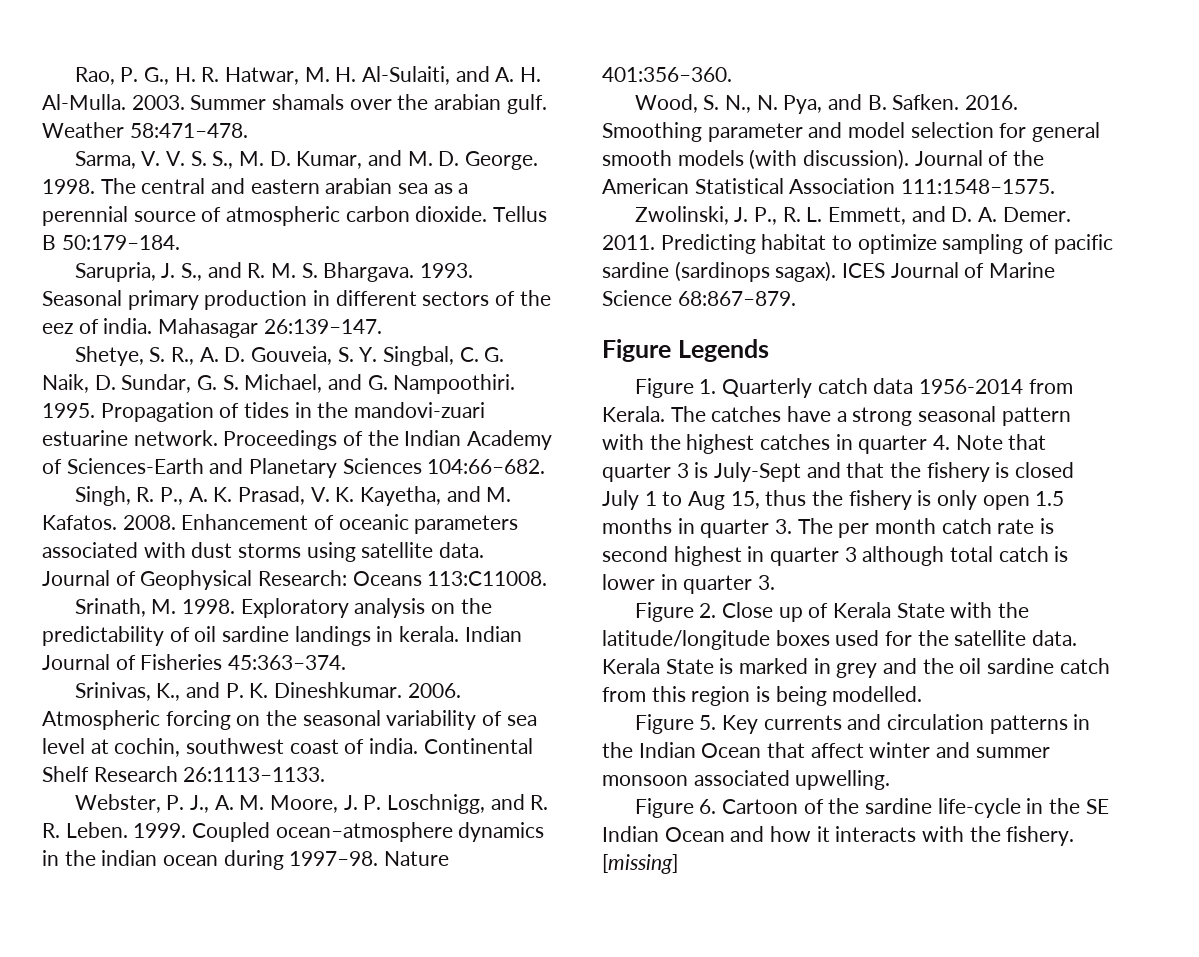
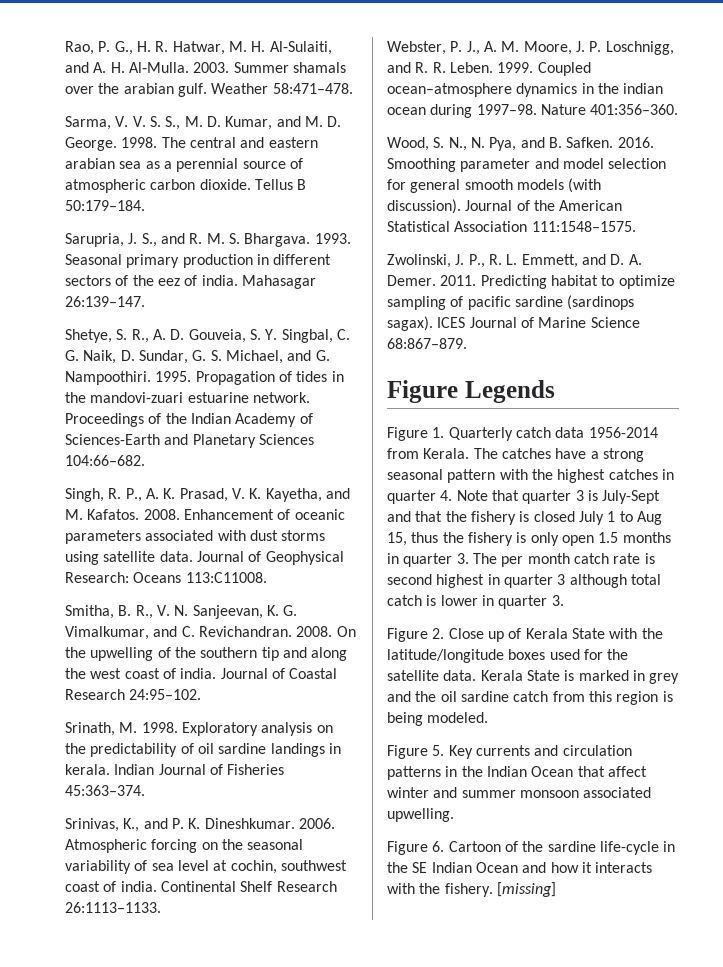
+ Smitha, B. R., V. N. Sanjeevan, K. G. Vimalkumar, and C. Revichandran. 2008. On the upwelling of the southern tip and along the west coast of india. Journal of Coastal Research 24:95–102.
- Kerala State is marked in grey and the oil sardine catch from this region is being modelled.
+ Kerala State is marked in grey and the oil sardine catch from this region is being modeled.

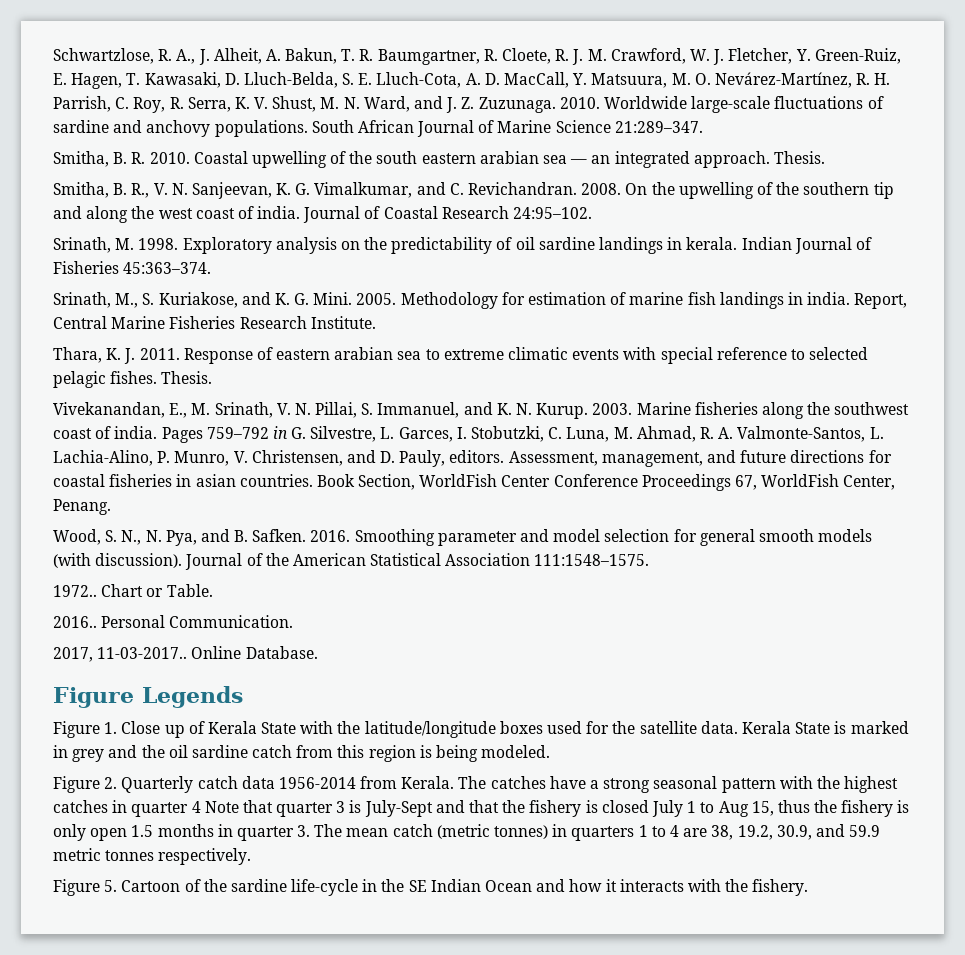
- Rao, P. G., H. R. Hatwar, M. H. Al‐Sulaiti, and A. H. Al‐Mulla. 2003. Summer shamals over the arabian gulf. Weather 58:471–478.
- Sarma, V. V. S. S., M. D. Kumar, and M. D. George. 1998. The central and eastern arabian sea as a perennial source of atmospheric carbon dioxide. Tellus B 50:179–184.
- Sarupria, J. S., and R. M. S. Bhargava. 1993. Seasonal primary production in different sectors of the eez of india. Mahasagar 26:139–147.
- Shetye, S. R., A. D. Gouveia, S. Y. Singbal, C. G. Naik, D. Sundar, G. S. Michael, and G. Nampoothiri. 1995. Propagation of tides in the mandovi-zuari estuarine network. Proceedings of the Indian Academy of Sciences-Earth and Planetary Sciences 104:66–682.
- Singh, R. P., A. K. Prasad, V. K. Kayetha, and M. Kafatos. 2008. Enhancement of oceanic parameters associated with dust storms using satellite data. Journal of Geophysical Research: Oceans 113:C11008.
+ Schwartzlose, R. A., J. Alheit, A. Bakun, T. R. Baumgartner, R. Cloete, R. J. M. Crawford, W. J. Fletcher, Y. Green-Ruiz, E. Hagen, T. Kawasaki, D. Lluch-Belda, S. E. Lluch-Cota, A. D. MacCall, Y. Matsuura, M. O. Nevárez-Martínez, R. H. Parrish, C. Roy, R. Serra, K. V. Shust, M. N. Ward, and J. Z. Zuzunaga. 2010. Worldwide large-scale fluctuations of sardine and anchovy populations. South African Journal of Marine Science 21:289–347.
+ Smitha, B. R. 2010. Coastal upwelling of the south eastern arabian sea — an integrated approach. Thesis.
- Srinivas, K., and P. K. Dineshkumar. 2006. Atmospheric forcing on the seasonal variability of sea level at cochin, southwest coast of india. Continental Shelf Research 26:1113–1133.
- Webster, P. J., A. M. Moore, J. P. Loschnigg, and R. R. Leben. 1999. Coupled ocean–atmosphere dynamics in the indian ocean during 1997–98. Nature 401:356–360.
+ Srinath, M., S. Kuriakose, and K. G. Mini. 2005. Methodology for estimation of marine fish landings in india. Report, Central Marine Fisheries Research Institute.
+ Thara, K. J. 2011. Response of eastern arabian sea to extreme climatic events with special reference to selected pelagic fishes. Thesis.
+ Vivekanandan, E., M. Srinath, V. N. Pillai, S. Immanuel, and K. N. Kurup. 2003. Marine fisheries along the southwest coast of india. Pages 759–792 in G. Silvestre, L. Garces, I. Stobutzki, C. Luna, M. Ahmad, R. A. Valmonte-Santos, L. Lachia-Alino, P. Munro, V. Christensen, and D. Pauly, editors. Assessment, management, and future directions for coastal fisheries in asian countries. Book Section, WorldFish Center Conference Proceedings 67, WorldFish Center, Penang.
- Zwolinski, J. P., R. L. Emmett, and D. A. Demer. 2011. Predicting habitat to optimize sampling of pacific sardine (sardinops sagax). ICES Journal of Marine Science 68:867–879.
+ 1972.. Chart or Table.
+ 2016.. Personal Communication.
+ 2017, 11-03-2017.. Online Database.
  Figure Legends
- Figure 1. Quarterly catch data 1956-2014 from Kerala. The catches have a strong seasonal pattern with the highest catches in quarter 4. Note that quarter 3 is July-Sept and that the fishery is closed July 1 to Aug 15, thus the fishery is only open 1.5 months in quarter 3. The per month catch rate is second highest in quarter 3 although total catch is lower in quarter 3.
- Figure 2. Close up of Kerala State with the latitude/longitude boxes used for the satellite data.
+ Figure 1. Close up of Kerala State with the latitude/longitude boxes used for the satellite data.
- Figure 5. Key currents and circulation patterns in the Indian Ocean that affect winter and summer monsoon associated upwelling.
- Figure 6. Cartoon of the sardine life-cycle in the SE Indian Ocean and how it interacts with the fishery. [missing]
+ Figure 2. Quarterly catch data 1956-2014 from Kerala. The catches have a strong seasonal pattern with the highest catches in quarter 4 Note that quarter 3 is July-Sept and that the fishery is closed July 1 to Aug 15, thus the fishery is only open 1.5 months in quarter 3. The mean catch (metric tonnes) in quarters 1 to 4 are 38, 19.2, 30.9, and 59.9 metric tonnes respectively.
+ Figure 5. Cartoon of the sardine life-cycle in the SE Indian Ocean and how it interacts with the fishery.

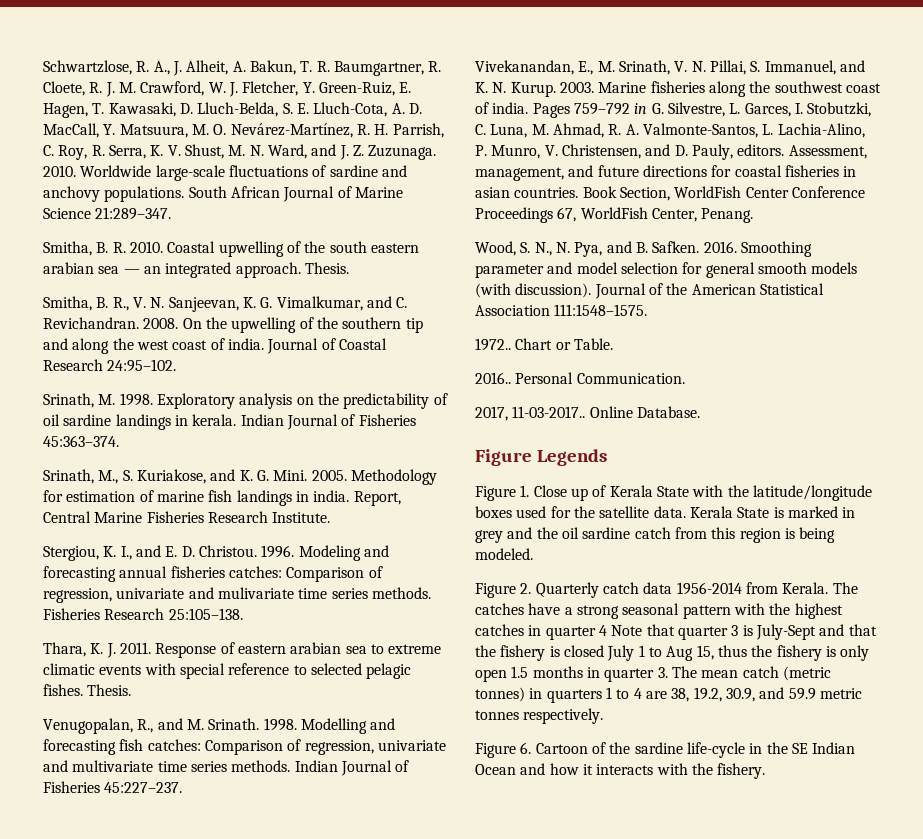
+ Stergiou, K. I., and E. D. Christou. 1996. Modeling and forecasting annual fisheries catches: Comparison of regression, univariate and mulivariate time series methods. Fisheries Research 25:105–138.
+ Venugopalan, R., and M. Srinath. 1998. Modelling and forecasting fish catches: Comparison of regression, univariate and multivariate time series methods. Indian Journal of Fisheries 45:227–237.
- Figure 5. Cartoon of the sardine life-cycle in the SE Indian Ocean and how it interacts with the fishery.
+ Figure 6. Cartoon of the sardine life-cycle in the SE Indian Ocean and how it interacts with the fishery.

